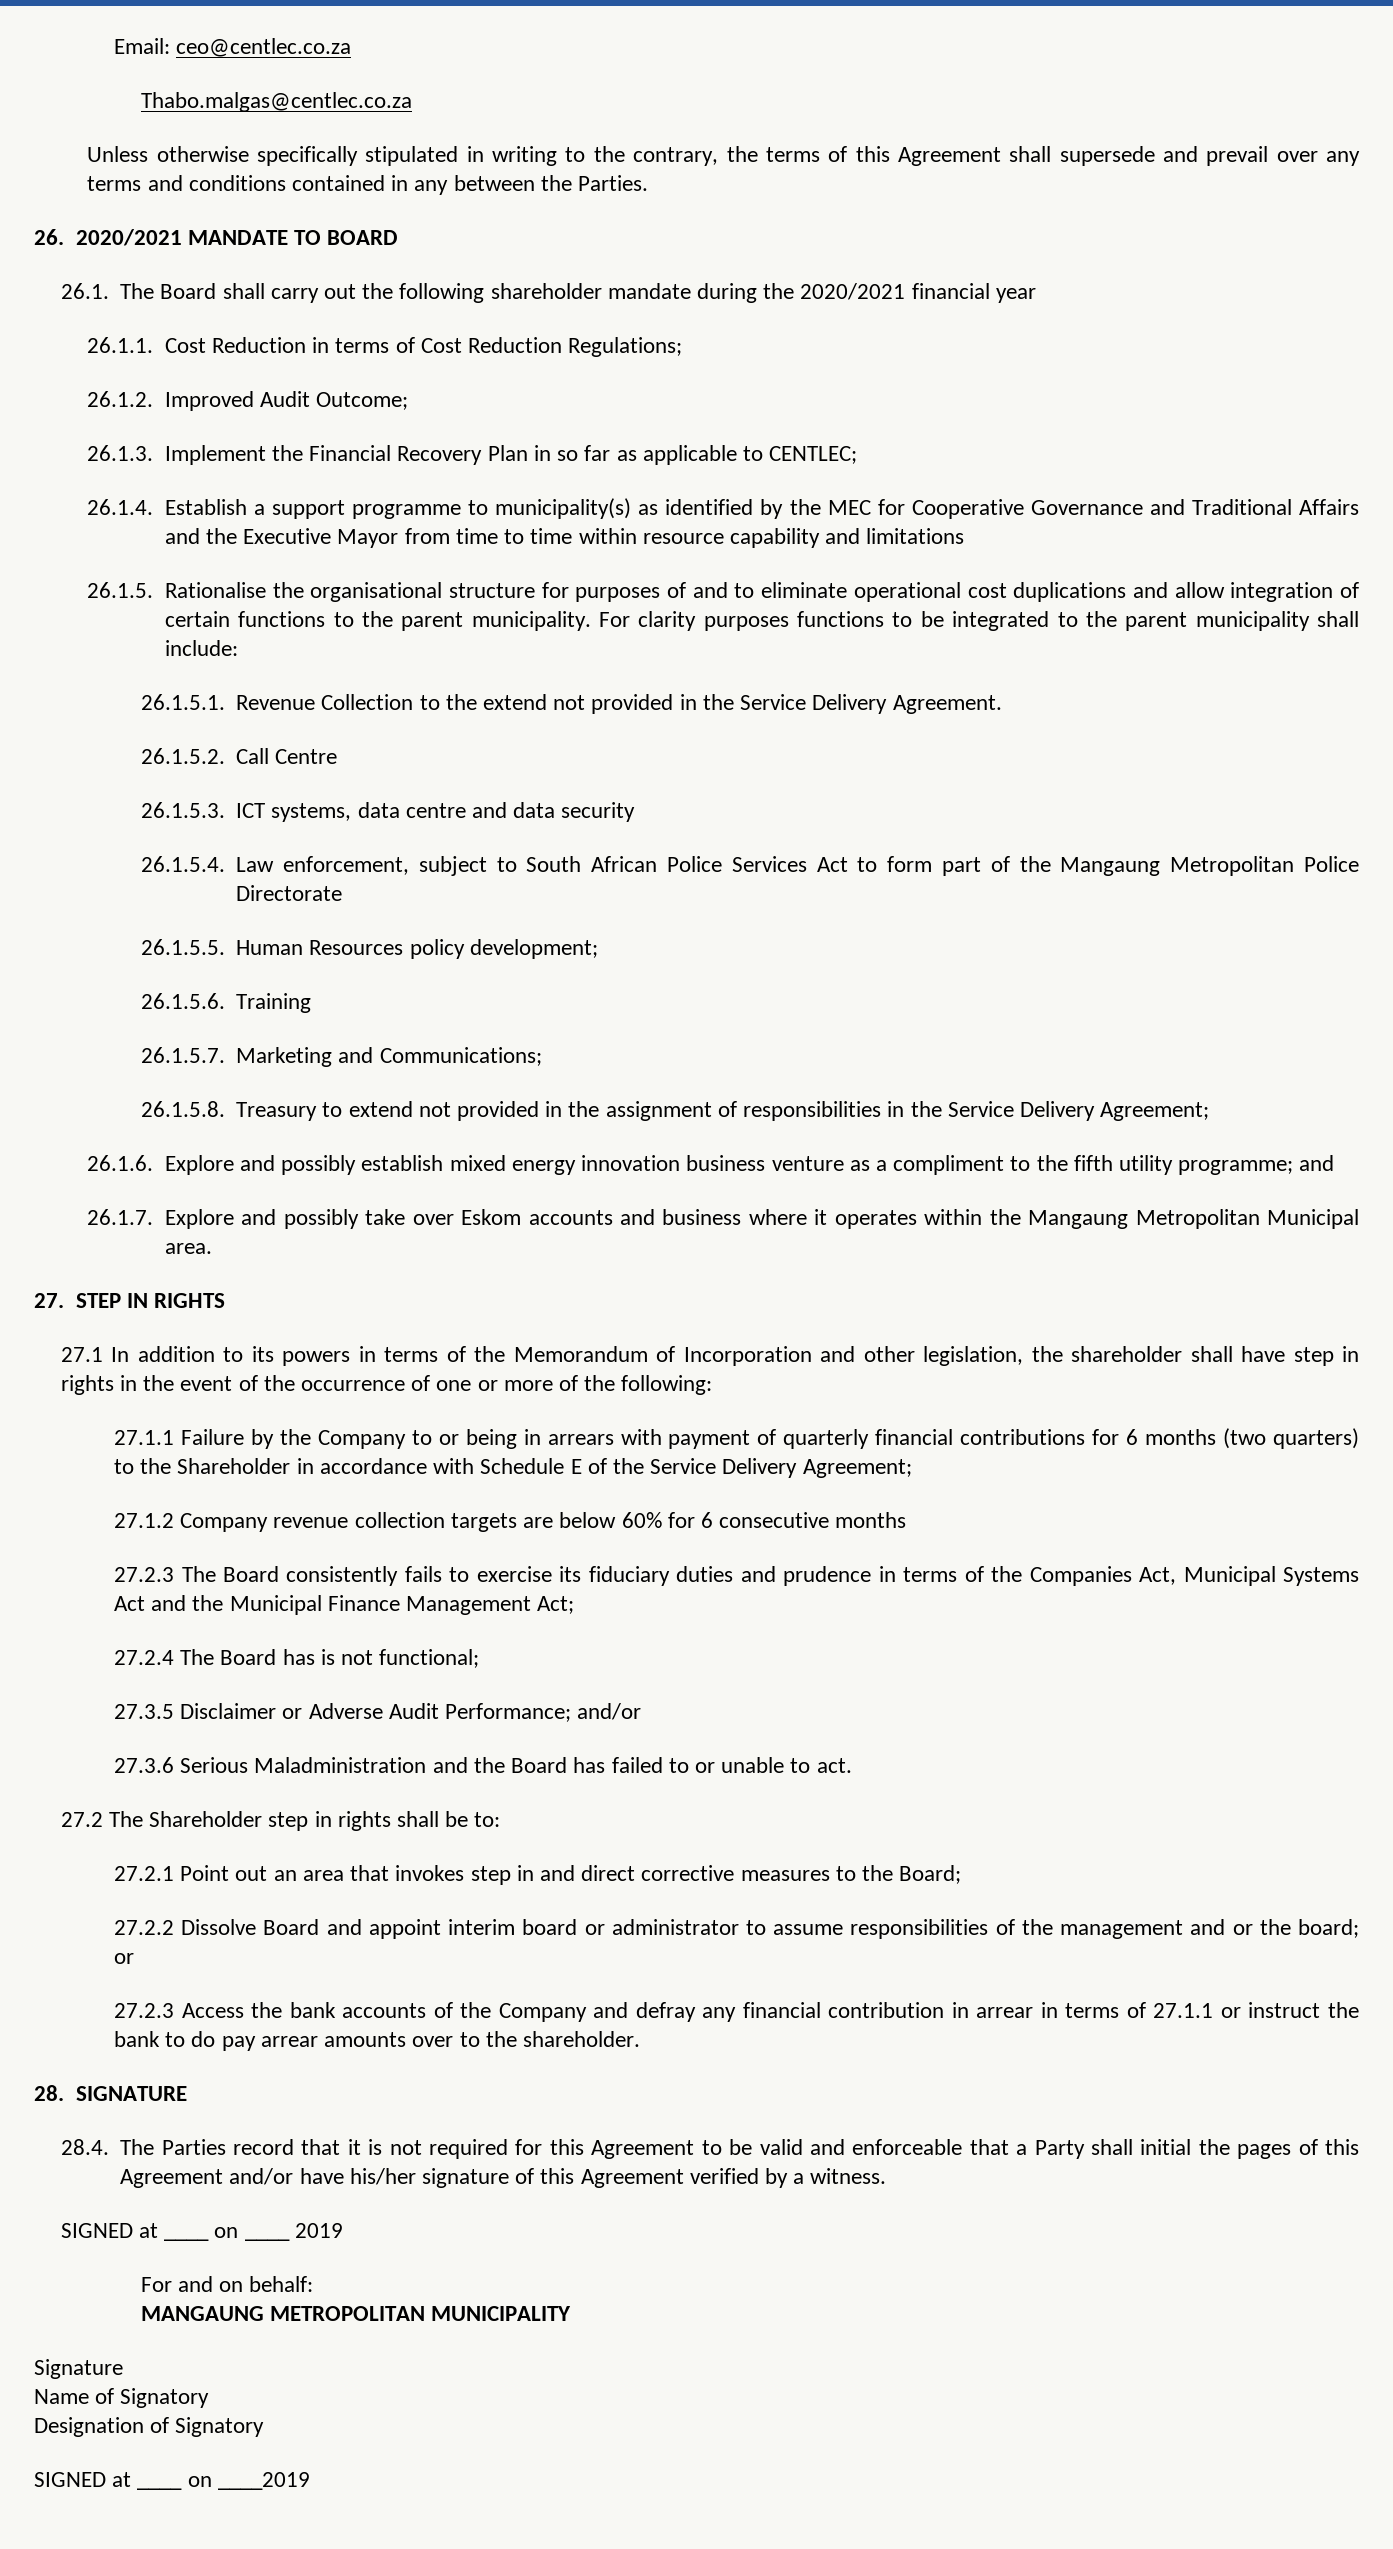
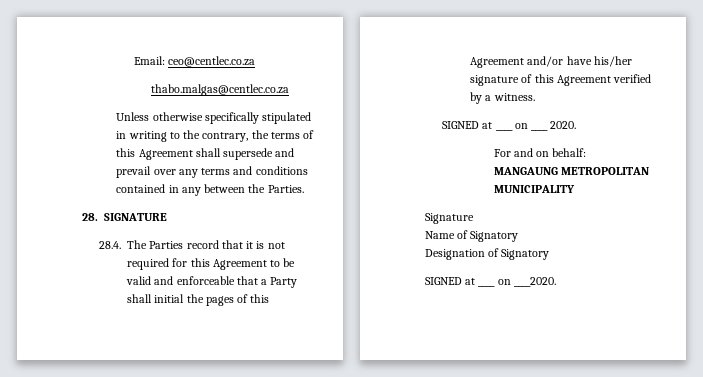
- Thabo.malgas@centlec.co.za
+ thabo.malgas@centlec.co.za
- 26. 2020/2021 MANDATE TO BOARD
- 26.1. The Board shall carry out the following shareholder mandate during the 2020/2021 financial year
- 26.1.1. Cost Reduction in terms of Cost Reduction Regulations;
- 26.1.2. Improved Audit Outcome;
- 26.1.3. Implement the Financial Recovery Plan in so far as applicable to CENTLEC;
- 26.1.4. Establish a support programme to municipality(s) as identified by the MEC for Cooperative Governance and Traditional Affairs and the Executive Mayor from time to time within resource capability and limitations
- 26.1.5. Rationalise the organisational structure for purposes of and to eliminate operational cost duplications and allow integration of certain functions to the parent municipality. For clarity purposes functions to be integrated to the parent municipality shall include:
- 26.1.5.1. Revenue Collection to the extend not provided in the Service Delivery Agreement.
- 26.1.5.2. Call Centre
- 26.1.5.3. ICT systems, data centre and data security
- 26.1.5.4. Law enforcement, subject to South African Police Services Act to form part of the Mangaung Metropolitan Police Directorate
- 26.1.5.5. Human Resources policy development;
- 26.1.5.6. Training
- 26.1.5.7. Marketing and Communications;
- 26.1.5.8. Treasury to extend not provided in the assignment of responsibilities in the Service Delivery Agreement;
- 26.1.6. Explore and possibly establish mixed energy innovation business venture as a compliment to the fifth utility programme; and
- 26.1.7. Explore and possibly take over Eskom accounts and business where it operates within the Mangaung Metropolitan Municipal area.
- 27. STEP IN RIGHTS
- 27.1 In addition to its powers in terms of the Memorandum of Incorporation and other legislation, the shareholder shall have step in rights in the event of the occurrence of one or more of the following:
- 27.1.1 Failure by the Company to or being in arrears with payment of quarterly financial contributions for 6 months (two quarters) to the Shareholder in accordance with Schedule E of the Service Delivery Agreement;
- 27.1.2 Company revenue collection targets are below 60% for 6 consecutive months
- 27.2.3 The Board consistently fails to exercise its fiduciary duties and prudence in terms of the Companies Act, Municipal Systems Act and the Municipal Finance Management Act;
- 27.2.4 The Board has is not functional;
- 27.3.5 Disclaimer or Adverse Audit Performance; and/or
- 27.3.6 Serious Maladministration and the Board has failed to or unable to act.
- 27.2 The Shareholder step in rights shall be to:
- 27.2.1 Point out an area that invokes step in and direct corrective measures to the Board;
- 27.2.2 Dissolve Board and appoint interim board or administrator to assume responsibilities of the management and or the board; or
- 27.2.3 Access the bank accounts of the Company and defray any financial contribution in arrear in terms of 27.1.1 or instruct the bank to do pay arrear amounts over to the shareholder.
- SIGNED at ____ on ____ 2019
+ SIGNED at ____ on ____ 2020.
- SIGNED at ____ on ____2019
+ SIGNED at ____ on ____2020.

